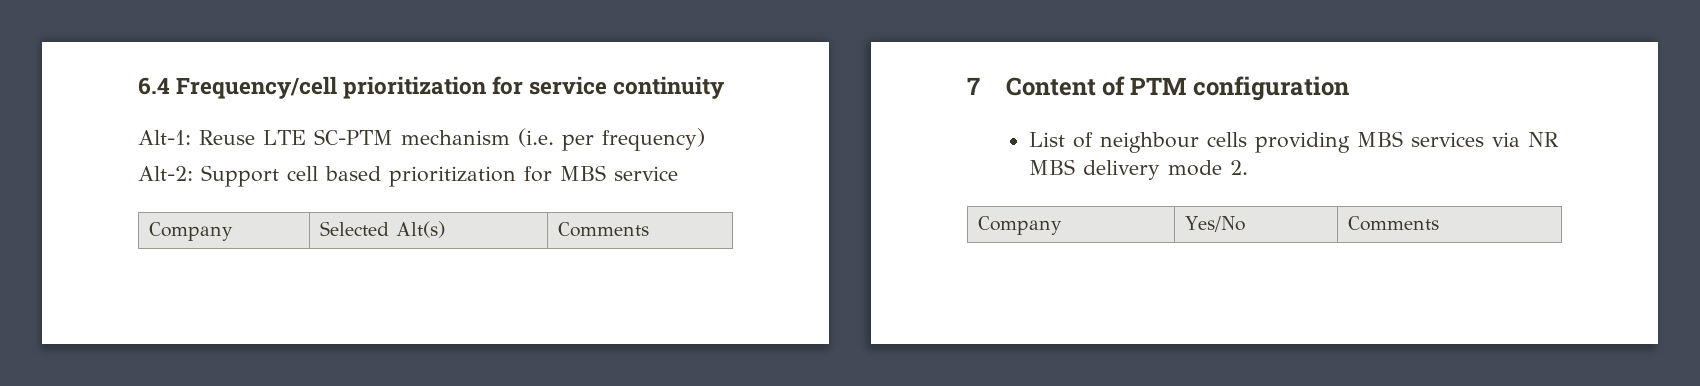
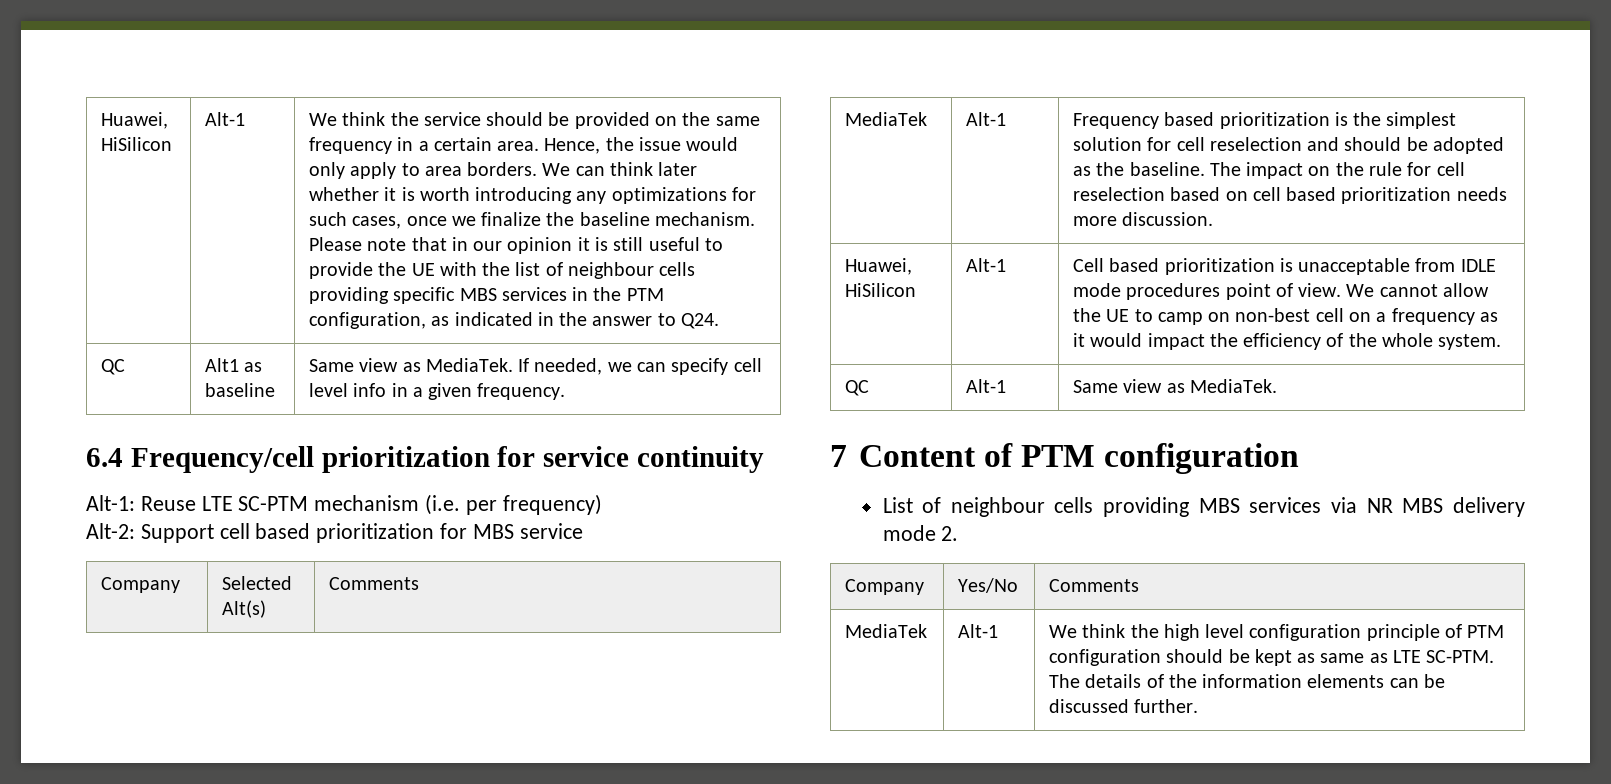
+ Huawei, HiSilicon | Alt-1 | We think the service should be provided on the same frequency in a certain area. Hence, the issue would only apply to area borders. We can think later whether it is worth introducing any optimizations for such cases, once we finalize the baseline mechanism. Please note that in our opinion it is still useful to provide the UE with the list of neighbour cells providing specific MBS services in the PTM configuration, as indicated in the answer to Q24.
+ QC | Alt1 as baseline | Same view as MediaTek. If needed, we can specify cell level info in a given frequency.
+ MediaTek | Alt-1 | Frequency based prioritization is the simplest solution for cell reselection and should be adopted as the baseline. The impact on the rule for cell reselection based on cell based prioritization needs more discussion.
+ Huawei, HiSilicon | Alt-1 | Cell based prioritization is unacceptable from IDLE mode procedures point of view. We cannot allow the UE to camp on non-best cell on a frequency as it would impact the efficiency of the whole system.
+ QC | Alt-1 | Same view as MediaTek.
+ MediaTek | Alt-1 | We think the high level configuration principle of PTM configuration should be kept as same as LTE SC-PTM. The details of the information elements can be discussed further.

